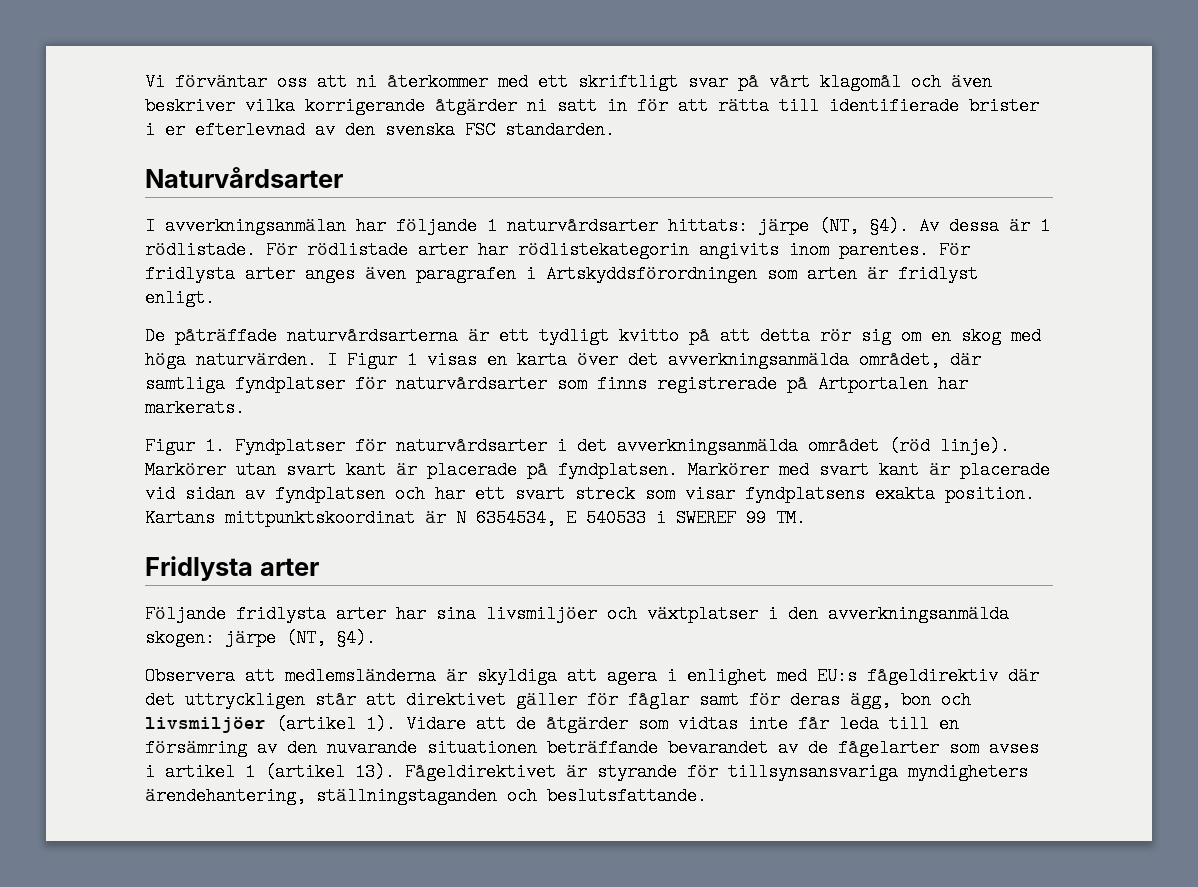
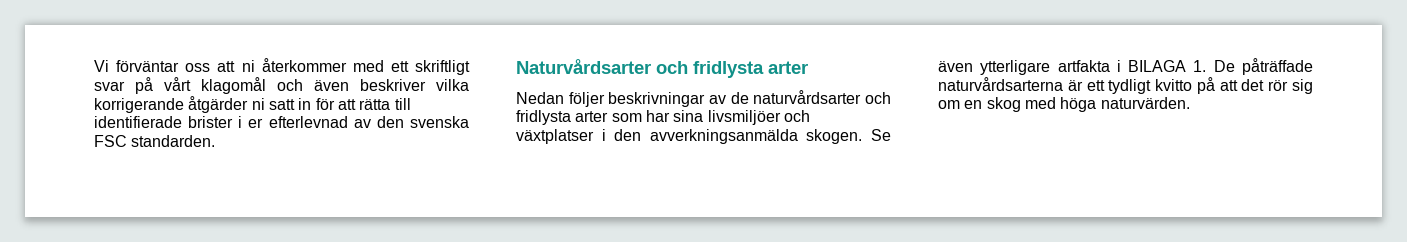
- Naturvårdsarter
- I avverkningsanmälan har följande 1 naturvårdsarter hittats: järpe (NT, §4). Av dessa är 1 rödlistade. För rödlistade arter har rödlistekategorin angivits inom parentes. För fridlysta arter anges även paragrafen i Artskyddsförordningen som arten är fridlyst enligt.
- De påträffade naturvårdsarterna är ett tydligt kvitto på att detta rör sig om en skog med höga naturvärden. I Figur 1 visas en karta över det avverkningsanmälda området, där samtliga fyndplatser för naturvårdsarter som finns registrerade på Artportalen har markerats.
- Figur 1. Fyndplatser för naturvårdsarter i det avverkningsanmälda området (röd linje). Markörer utan svart kant är placerade på fyndplatsen. Markörer med svart kant är placerade vid sidan av fyndplatsen och har ett svart streck som visar fyndplatsens exakta position. Kartans mittpunktskoordinat är N 6354534, E 540533 i SWEREF 99 TM.
- Fridlysta arter
- Följande fridlysta arter har sina livsmiljöer och växtplatser i den avverkningsanmälda skogen: järpe (NT, §4).
- Observera att medlemsländerna är skyldiga att agera i enlighet med EU:s fågeldirektiv där det uttryckligen står att direktivet gäller för fåglar samt för deras ägg, bon och livsmiljöer (artikel 1). Vidare att de åtgärder som vidtas inte får leda till en försämring av den nuvarande situationen beträffande bevarandet av de fågelarter som avses i artikel 1 (artikel 13). Fågeldirektivet är styrande för tillsynsansvariga myndigheters ärendehantering, ställningstaganden och beslutsfattande.
+ Naturvårdsarter och fridlysta arter
+ Nedan följer beskrivningar av de naturvårdsarter och fridlysta arter som har sina livsmiljöer och växtplatser i den avverkningsanmälda skogen. Se även ytterligare artfakta i BILAGA 1. De påträffade naturvårdsarterna är ett tydligt kvitto på att det rör sig om en skog med höga naturvärden.

